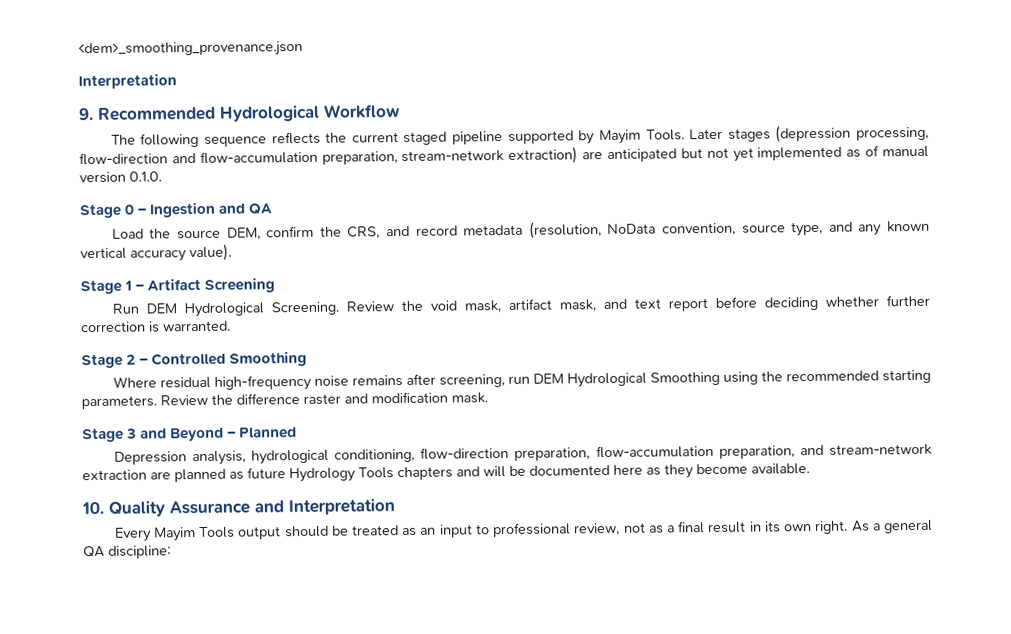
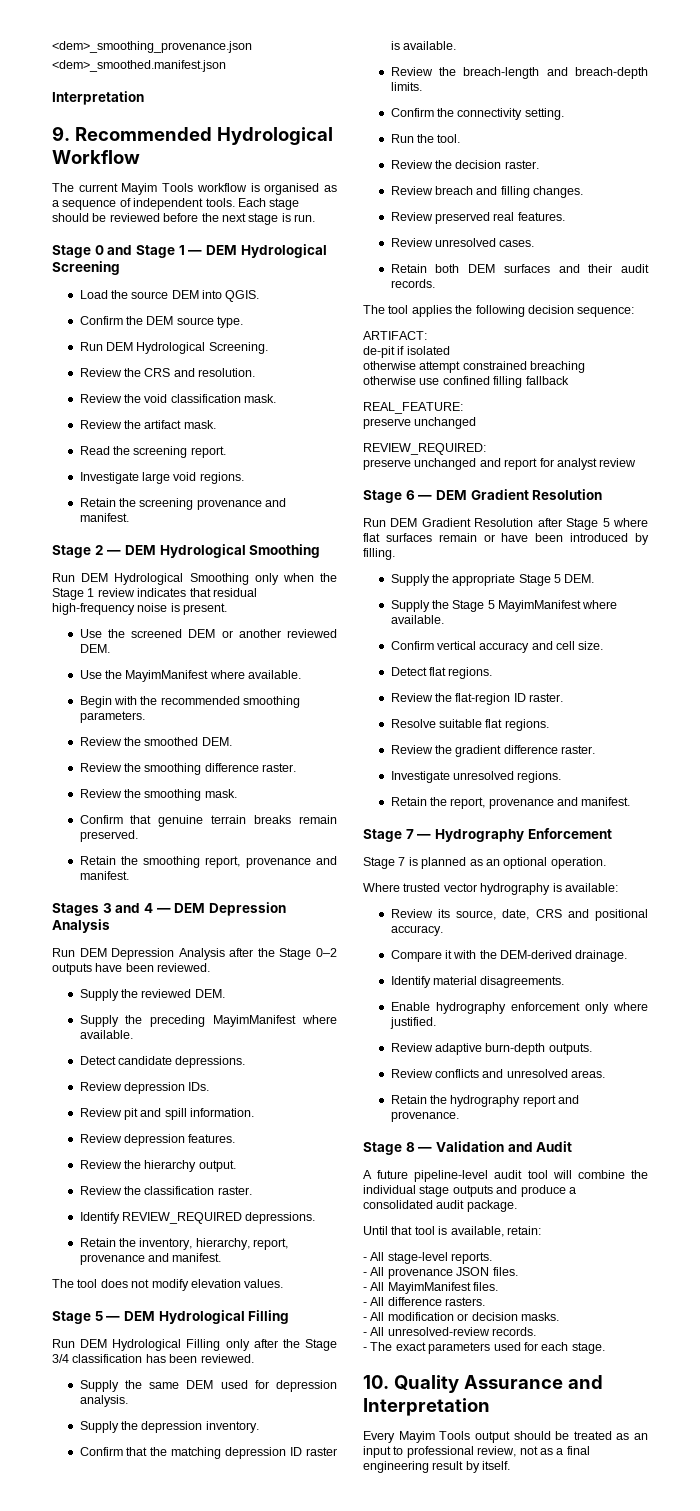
+ <dem>_smoothed.manifest.json
- The following sequence reflects the current staged pipeline supported by Mayim Tools. Later stages (depression processing, flow-direction and flow-accumulation preparation, stream-network extraction) are anticipated but not yet implemented as of manual version 0.1.0.
- Stage 0 – Ingestion and QA
- Load the source DEM, confirm the CRS, and record metadata (resolution, NoData convention, source type, and any known vertical accuracy value).
- Stage 1 – Artifact Screening
- Run DEM Hydrological Screening. Review the void mask, artifact mask, and text report before deciding whether further correction is warranted.
- Stage 2 – Controlled Smoothing
- Where residual high-frequency noise remains after screening, run DEM Hydrological Smoothing using the recommended starting parameters. Review the difference raster and modification mask.
- Stage 3 and Beyond – Planned
- Depression analysis, hydrological conditioning, flow-direction preparation, flow-accumulation preparation, and stream-network extraction are planned as future Hydrology Tools chapters and will be documented here as they become available.
+ The current Mayim Tools workflow is organised as a sequence of independent tools. Each stage should be reviewed before the next stage is run.
+ Stage 0 and Stage 1 — DEM Hydrological Screening
+ Load the source DEM into QGIS.
+ Confirm the DEM source type.
+ Run DEM Hydrological Screening.
+ Review the CRS and resolution.
+ Review the void classification mask.
+ Review the artifact mask.
+ Read the screening report.
+ Investigate large void regions.
+ Retain the screening provenance and manifest.
+ Stage 2 — DEM Hydrological Smoothing
+ Run DEM Hydrological Smoothing only when the Stage 1 review indicates that residual high-frequency noise is present.
+ Use the screened DEM or another reviewed DEM.
+ Use the MayimManifest where available.
+ Begin with the recommended smoothing parameters.
+ Review the smoothed DEM.
+ Review the smoothing difference raster.
+ Review the smoothing mask.
+ Confirm that genuine terrain breaks remain preserved.
+ Retain the smoothing report, provenance and manifest.
+ Stages 3 and 4 — DEM Depression Analysis
+ Run DEM Depression Analysis after the Stage 0–2 outputs have been reviewed.
+ Supply the reviewed DEM.
+ Supply the preceding MayimManifest where available.
+ Detect candidate depressions.
+ Review depression IDs.
+ Review pit and spill information.
+ Review depression features.
+ Review the hierarchy output.
+ Review the classification raster.
+ Identify REVIEW_REQUIRED depressions.
+ Retain the inventory, hierarchy, report, provenance and manifest.
+ The tool does not modify elevation values.
+ Stage 5 — DEM Hydrological Filling
+ Run DEM Hydrological Filling only after the Stage 3/4 classification has been reviewed.
+ Supply the same DEM used for depression analysis.
+ Supply the depression inventory.
+ Confirm that the matching depression ID raster is available.
+ Review the breach-length and breach-depth limits.
+ Confirm the connectivity setting.
+ Run the tool.
+ Review the decision raster.
+ Review breach and filling changes.
+ Review preserved real features.
+ Review unresolved cases.
+ Retain both DEM surfaces and their audit records.
+ The tool applies the following decision sequence:
+ ARTIFACT:
+ de-pit if isolated
+ otherwise attempt constrained breaching
+ otherwise use confined filling fallback
+ REAL_FEATURE:
+ preserve unchanged
+ REVIEW_REQUIRED:
+ preserve unchanged and report for analyst review
+ Stage 6 — DEM Gradient Resolution
+ Run DEM Gradient Resolution after Stage 5 where flat surfaces remain or have been introduced by filling.
+ Supply the appropriate Stage 5 DEM.
+ Supply the Stage 5 MayimManifest where available.
+ Confirm vertical accuracy and cell size.
+ Detect flat regions.
+ Review the flat-region ID raster.
+ Resolve suitable flat regions.
+ Review the gradient difference raster.
+ Investigate unresolved regions.
+ Retain the report, provenance and manifest.
+ Stage 7 — Hydrography Enforcement
+ Stage 7 is planned as an optional operation.
+ Where trusted vector hydrography is available:
+ Review its source, date, CRS and positional accuracy.
+ Compare it with the DEM-derived drainage.
+ Identify material disagreements.
+ Enable hydrography enforcement only where justified.
+ Review adaptive burn-depth outputs.
+ Review conflicts and unresolved areas.
+ Retain the hydrography report and provenance.
+ Stage 8 — Validation and Audit
+ A future pipeline-level audit tool will combine the individual stage outputs and produce a consolidated audit package.
+ Until that tool is available, retain:
+ - All stage-level reports.
+ - All provenance JSON files.
+ - All MayimManifest files.
+ - All difference rasters.
+ - All modification or decision masks.
+ - All unresolved-review records.
+ - The exact parameters used for each stage.
- Every Mayim Tools output should be treated as an input to professional review, not as a final result in its own right. As a general QA discipline:
+ Every Mayim Tools output should be treated as an input to professional review, not as a final engineering result by itself.

